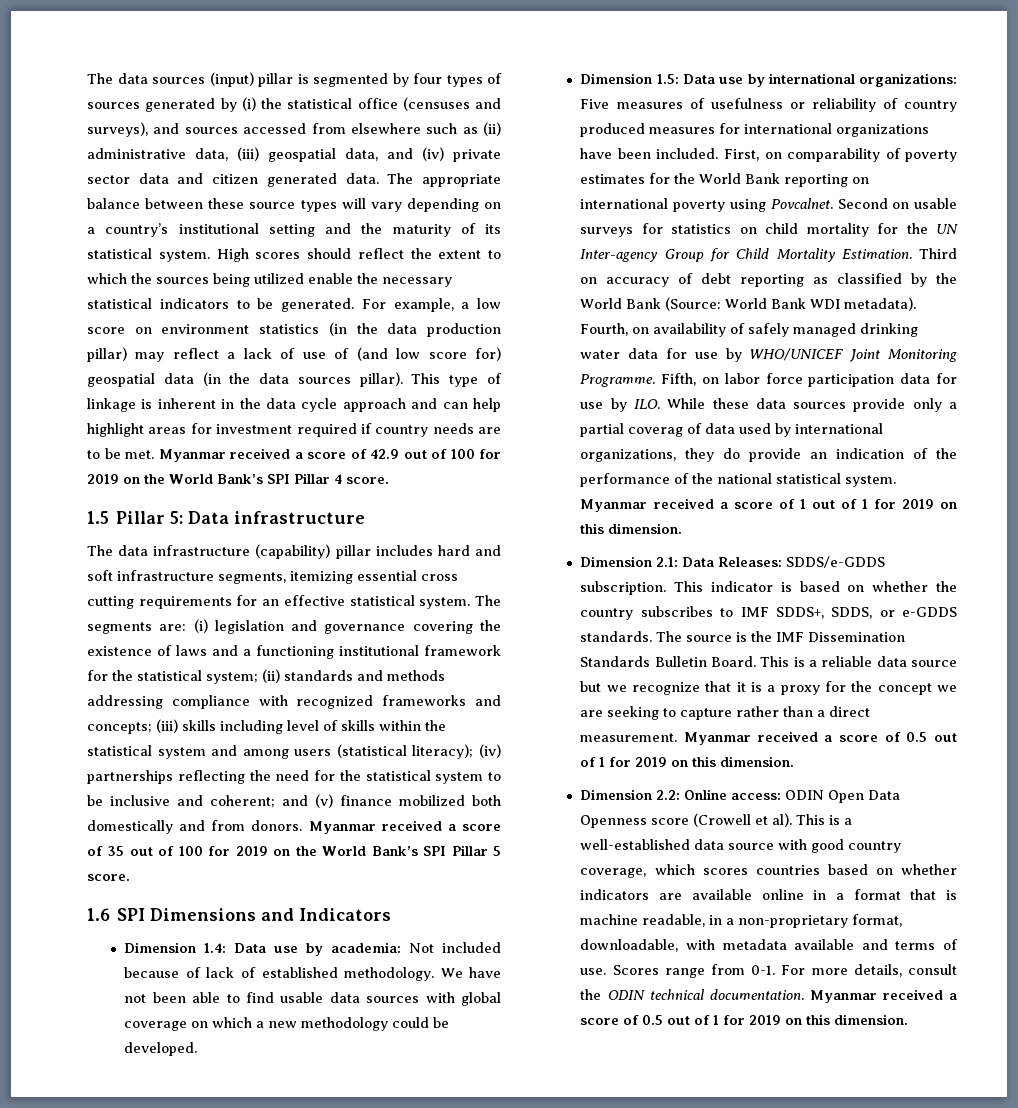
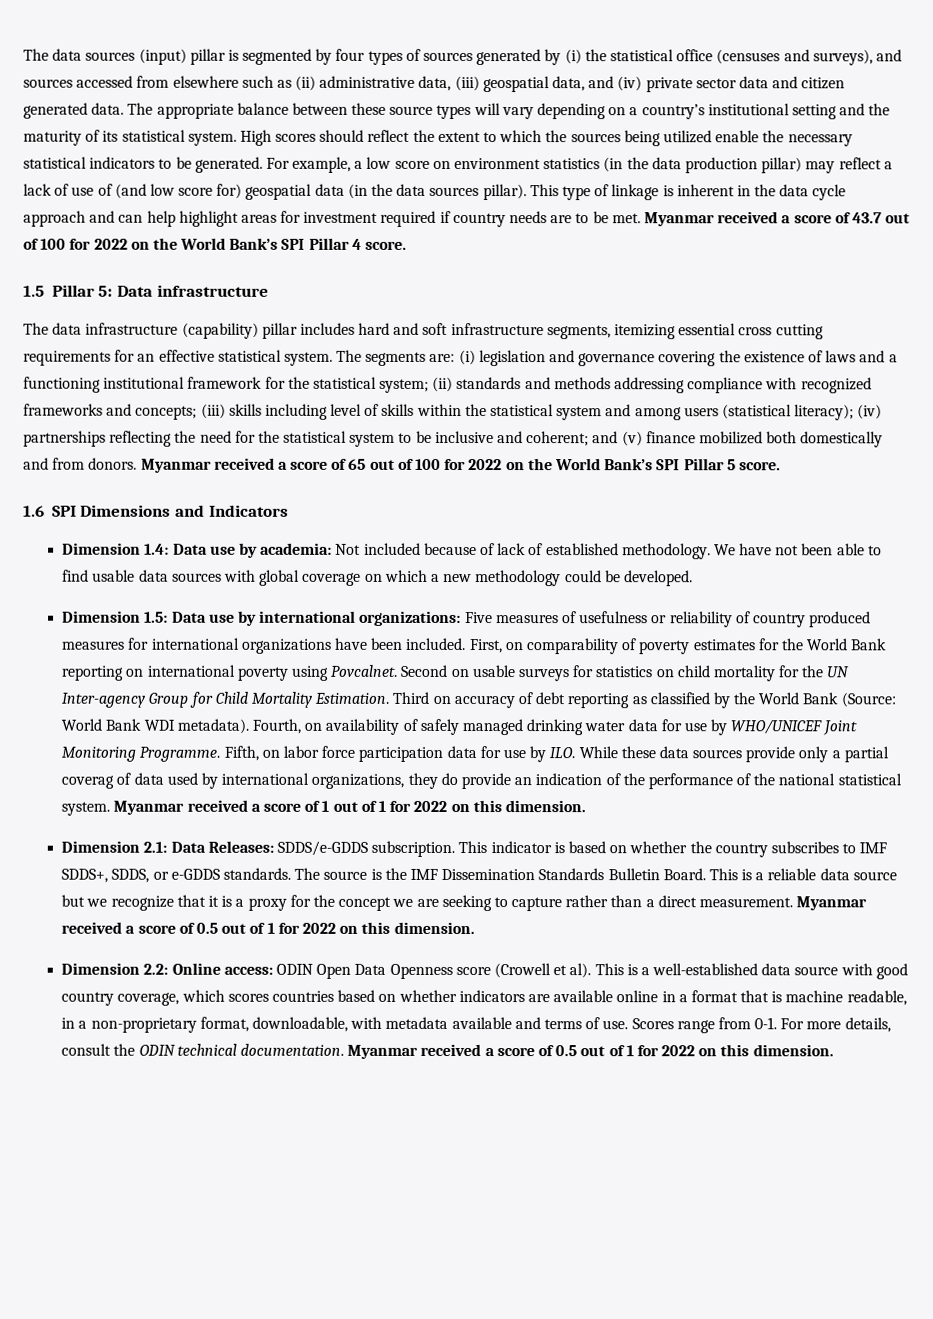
- Myanmar received a score of 42.9 out of 100 for 2019 on the World Bank’s SPI Pillar 4 score.
+ Myanmar received a score of 43.7 out of 100 for 2022 on the World Bank’s SPI Pillar 4 score.
- Myanmar received a score of 35 out of 100 for 2019 on the World Bank’s SPI Pillar 5 score.
+ Myanmar received a score of 65 out of 100 for 2022 on the World Bank’s SPI Pillar 5 score.
- Myanmar received a score of 1 out of 1 for 2019 on this dimension.
+ Myanmar received a score of 1 out of 1 for 2022 on this dimension.
- This is a reliable data source but we recognize that it is a proxy for the concept we are seeking to capture rather than a direct measurement. Myanmar received a score of 0.5 out of 1 for 2019 on this dimension.
+ This is a reliable data source but we recognize that it is a proxy for the concept we are seeking to capture rather than a direct measurement. Myanmar received a score of 0.5 out of 1 for 2022 on this dimension.
- For more details, consult the ODIN technical documentation. Myanmar received a score of 0.5 out of 1 for 2019 on this dimension.
+ For more details, consult the ODIN technical documentation. Myanmar received a score of 0.5 out of 1 for 2022 on this dimension.

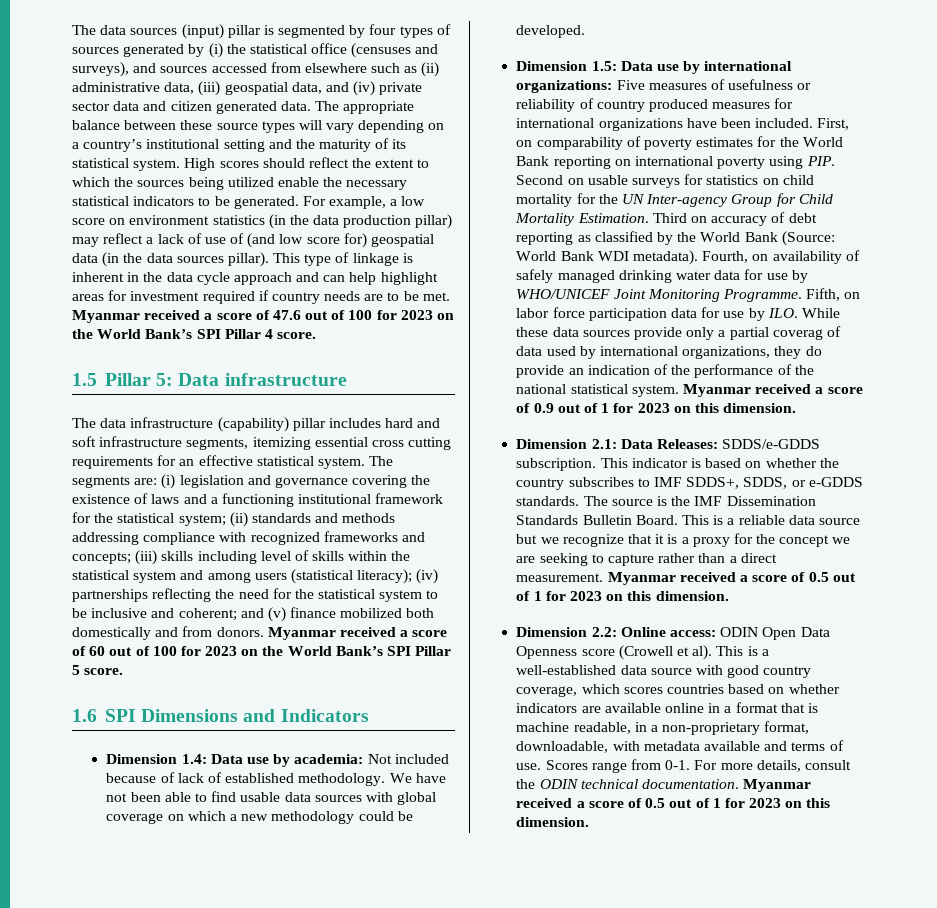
- Myanmar received a score of 43.7 out of 100 for 2022 on the World Bank’s SPI Pillar 4 score.
+ Myanmar received a score of 47.6 out of 100 for 2023 on the World Bank’s SPI Pillar 4 score.
- Myanmar received a score of 65 out of 100 for 2022 on the World Bank’s SPI Pillar 5 score.
+ Myanmar received a score of 60 out of 100 for 2023 on the World Bank’s SPI Pillar 5 score.
- First, on comparability of poverty estimates for the World Bank reporting on international poverty using Povcalnet. Second on usable surveys for statistics on child mortality for the UN Inter-agency Group for Child Mortality Estimation.
+ First, on comparability of poverty estimates for the World Bank reporting on international poverty using PIP. Second on usable surveys for statistics on child mortality for the UN Inter-agency Group for Child Mortality Estimation.
- Myanmar received a score of 1 out of 1 for 2022 on this dimension.
+ Myanmar received a score of 0.9 out of 1 for 2023 on this dimension.
- This is a reliable data source but we recognize that it is a proxy for the concept we are seeking to capture rather than a direct measurement. Myanmar received a score of 0.5 out of 1 for 2022 on this dimension.
+ This is a reliable data source but we recognize that it is a proxy for the concept we are seeking to capture rather than a direct measurement. Myanmar received a score of 0.5 out of 1 for 2023 on this dimension.
- For more details, consult the ODIN technical documentation. Myanmar received a score of 0.5 out of 1 for 2022 on this dimension.
+ For more details, consult the ODIN technical documentation. Myanmar received a score of 0.5 out of 1 for 2023 on this dimension.

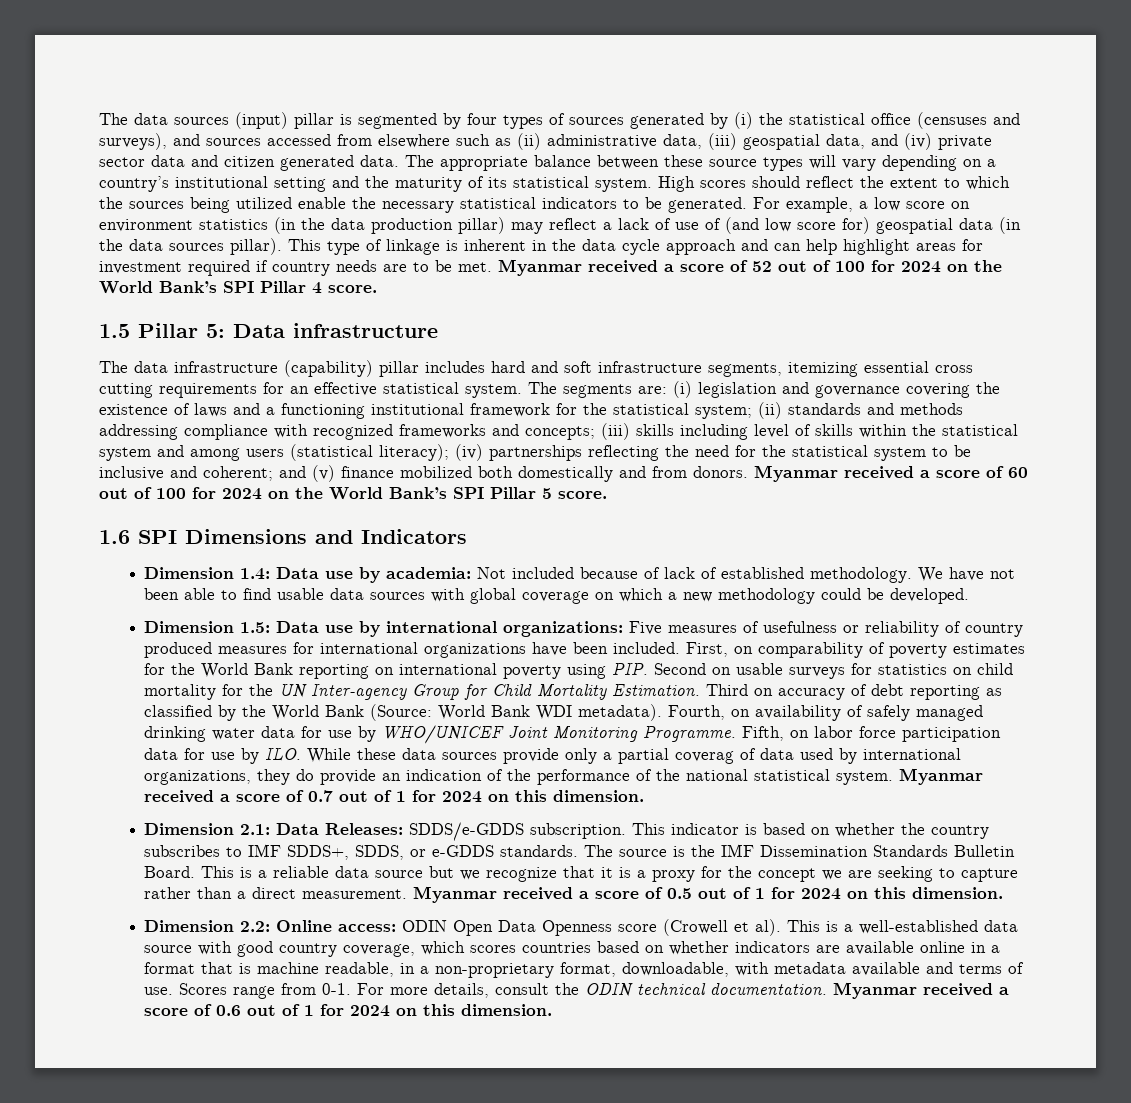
- Myanmar received a score of 47.6 out of 100 for 2023 on the World Bank’s SPI Pillar 4 score.
+ Myanmar received a score of 52 out of 100 for 2024 on the World Bank’s SPI Pillar 4 score.
- Myanmar received a score of 60 out of 100 for 2023 on the World Bank’s SPI Pillar 5 score.
+ Myanmar received a score of 60 out of 100 for 2024 on the World Bank’s SPI Pillar 5 score.
- Myanmar received a score of 0.9 out of 1 for 2023 on this dimension.
+ Myanmar received a score of 0.7 out of 1 for 2024 on this dimension.
- This is a reliable data source but we recognize that it is a proxy for the concept we are seeking to capture rather than a direct measurement. Myanmar received a score of 0.5 out of 1 for 2023 on this dimension.
+ This is a reliable data source but we recognize that it is a proxy for the concept we are seeking to capture rather than a direct measurement. Myanmar received a score of 0.5 out of 1 for 2024 on this dimension.
- For more details, consult the ODIN technical documentation. Myanmar received a score of 0.5 out of 1 for 2023 on this dimension.
+ For more details, consult the ODIN technical documentation. Myanmar received a score of 0.6 out of 1 for 2024 on this dimension.

